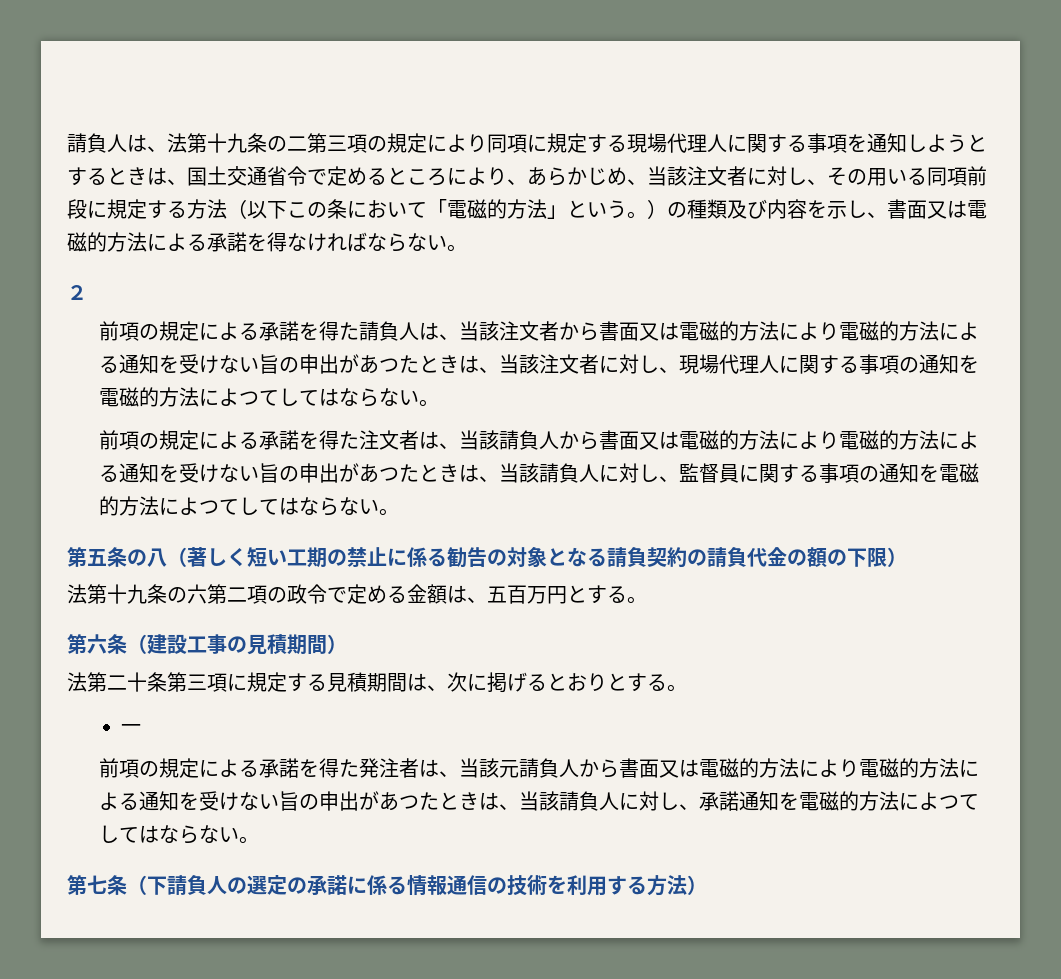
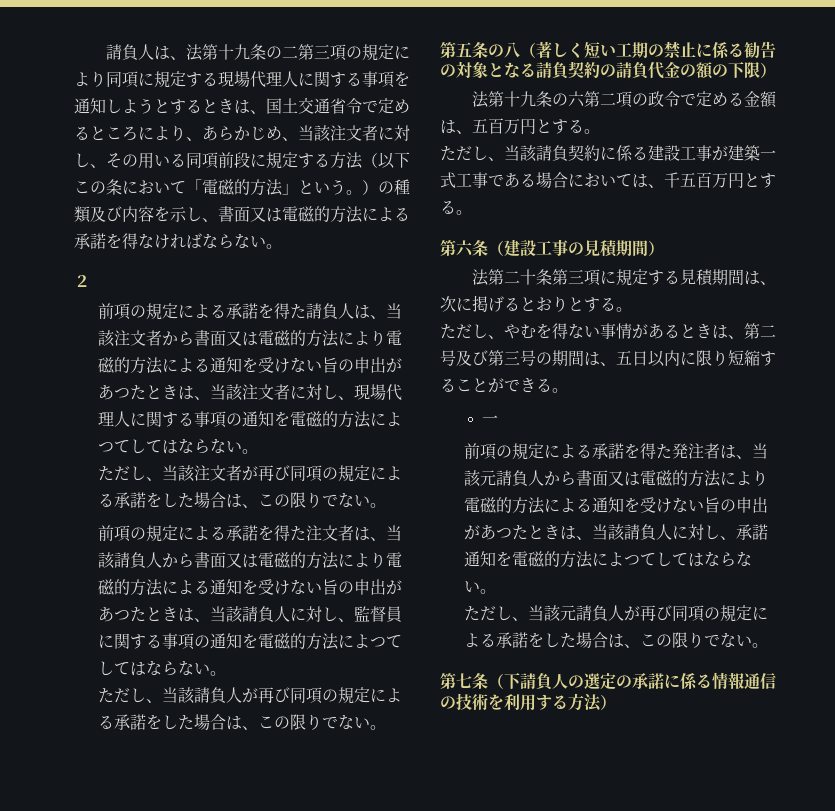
+ ただし、当該注文者が再び同項の規定による承諾をした場合は、この限りでない。
+ ただし、当該請負人が再び同項の規定による承諾をした場合は、この限りでない。
+ ただし、当該請負契約に係る建設工事が建築一式工事である場合においては、千五百万円とする。
+ ただし、やむを得ない事情があるときは、第二号及び第三号の期間は、五日以内に限り短縮することができる。
+ ただし、当該元請負人が再び同項の規定による承諾をした場合は、この限りでない。

